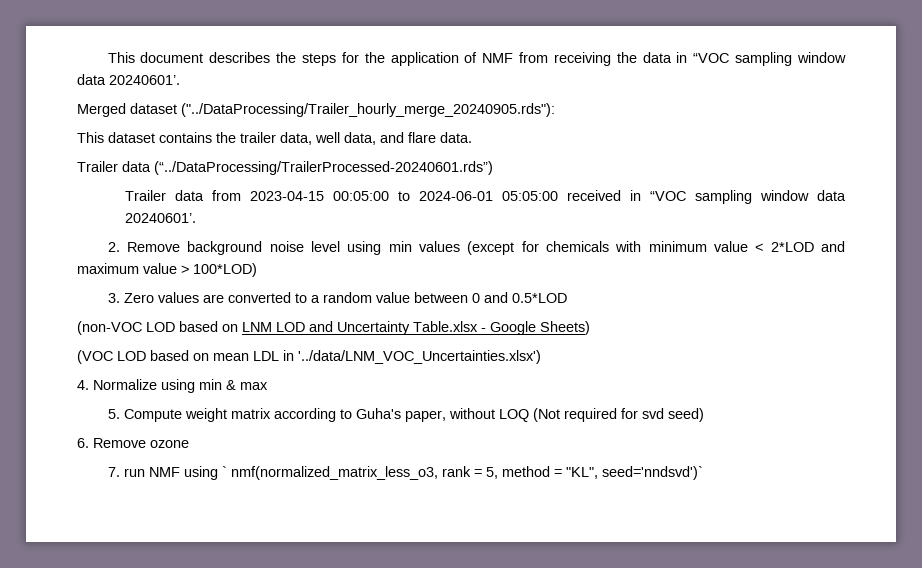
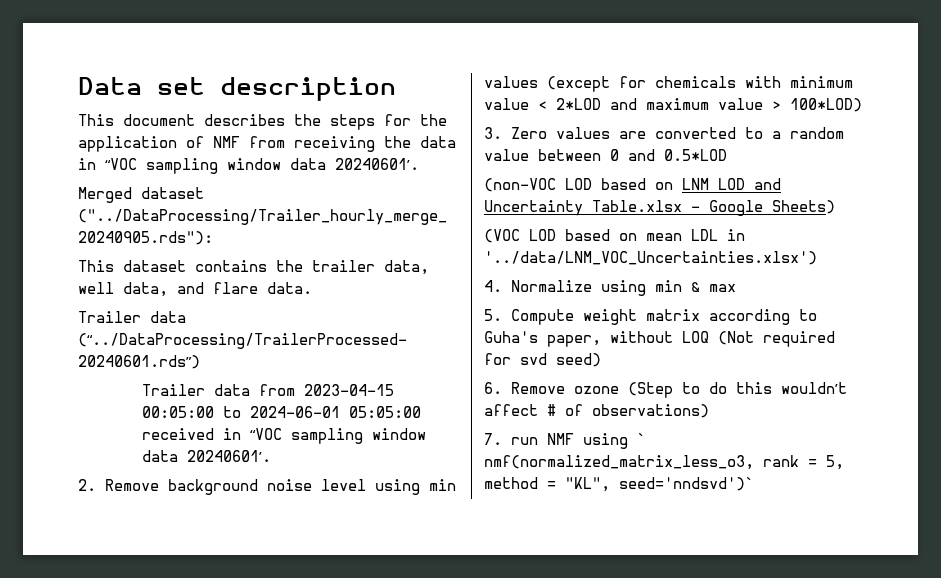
+ Data set description
- 6. Remove ozone
+ 6. Remove ozone (Step to do this wouldn’t affect # of observations)

